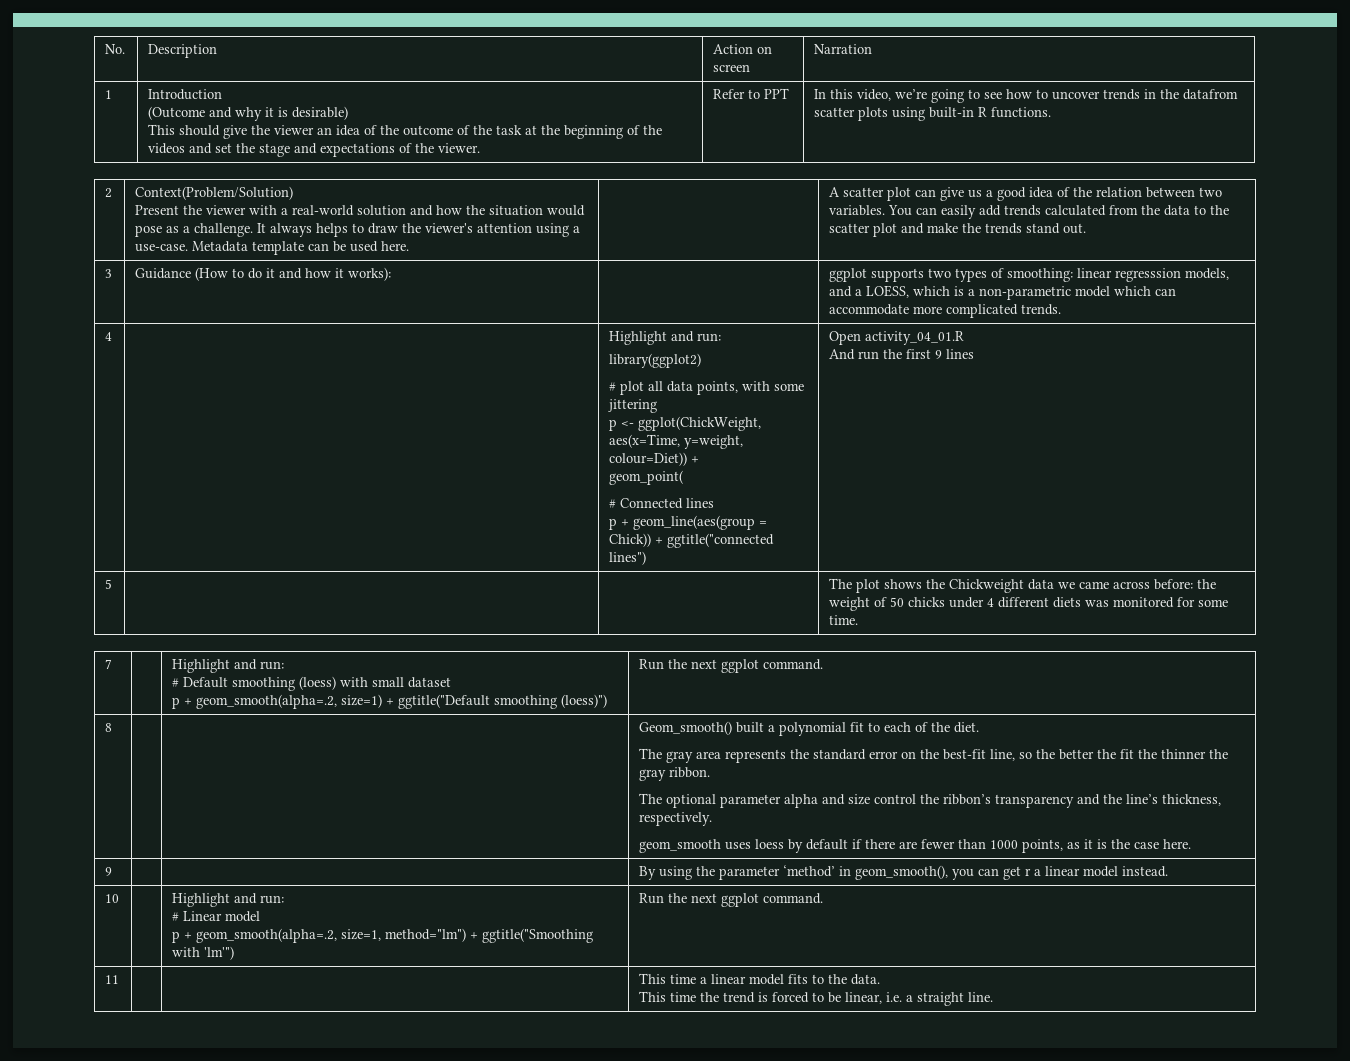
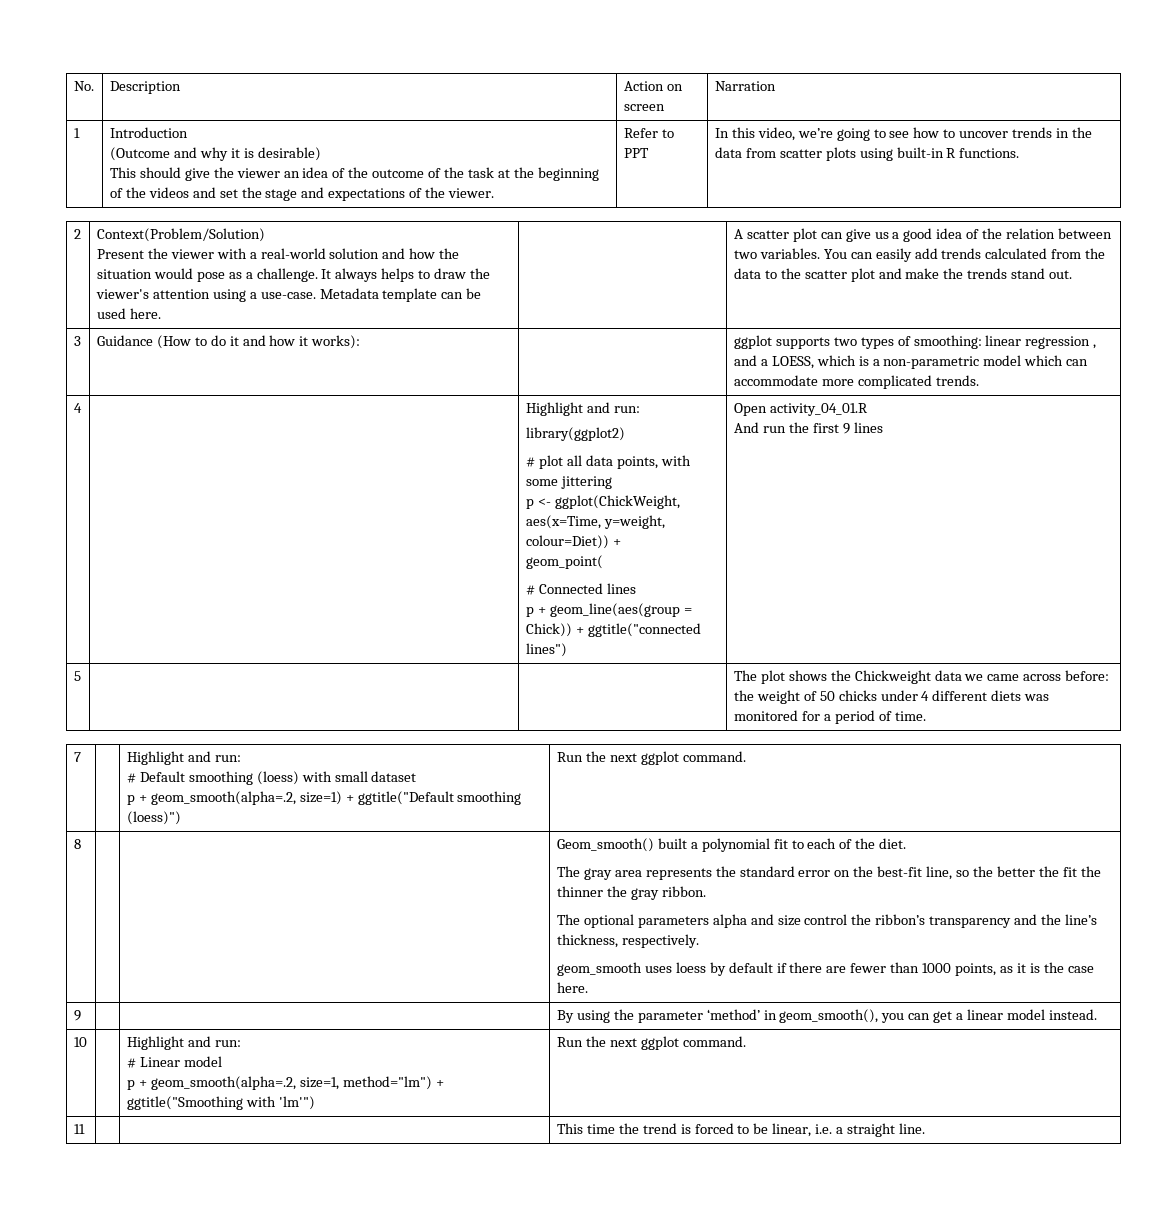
- In this video, we’re going to see how to uncover trends in the datafrom scatter plots using built-in R functions.
+ In this video, we’re going to see how to uncover trends in the data from scatter plots using built-in R functions.
- 3 | Guidance (How to do it and how it works): | | ggplot supports two types of smoothing: linear regresssion models, and a LOESS, which is a non-parametric model which can accommodate more complicated trends.
+ 3 | Guidance (How to do it and how it works): | | ggplot supports two types of smoothing: linear regression , and a LOESS, which is a non-parametric model which can accommodate more complicated trends.
- 5 | | | The plot shows the Chickweight data we came across before: the weight of 50 chicks under 4 different diets was monitored for some time.
+ 5 | | | The plot shows the Chickweight data we came across before: the weight of 50 chicks under 4 different diets was monitored for a period of time.
- The optional parameter alpha and size control the ribbon’s transparency and the line’s thickness, respectively.
+ The optional parameters alpha and size control the ribbon’s transparency and the line’s thickness, respectively.
- 9 | | | By using the parameter ‘method’ in geom_smooth(), you can get r a linear model instead.
+ 9 | | | By using the parameter ‘method’ in geom_smooth(), you can get a linear model instead.
- 11 | | | This time a linear model fits to the data.
- This time the trend is forced to be linear, i.e. a straight line.
+ 11 | | | This time the trend is forced to be linear, i.e. a straight line.

